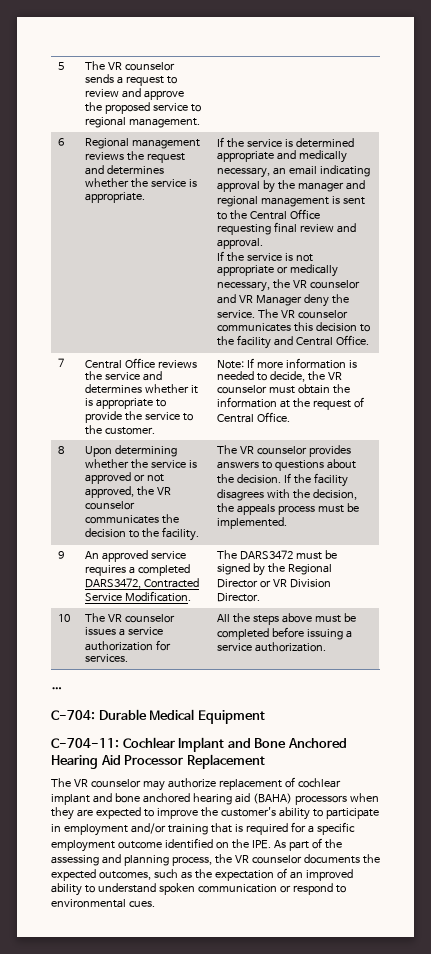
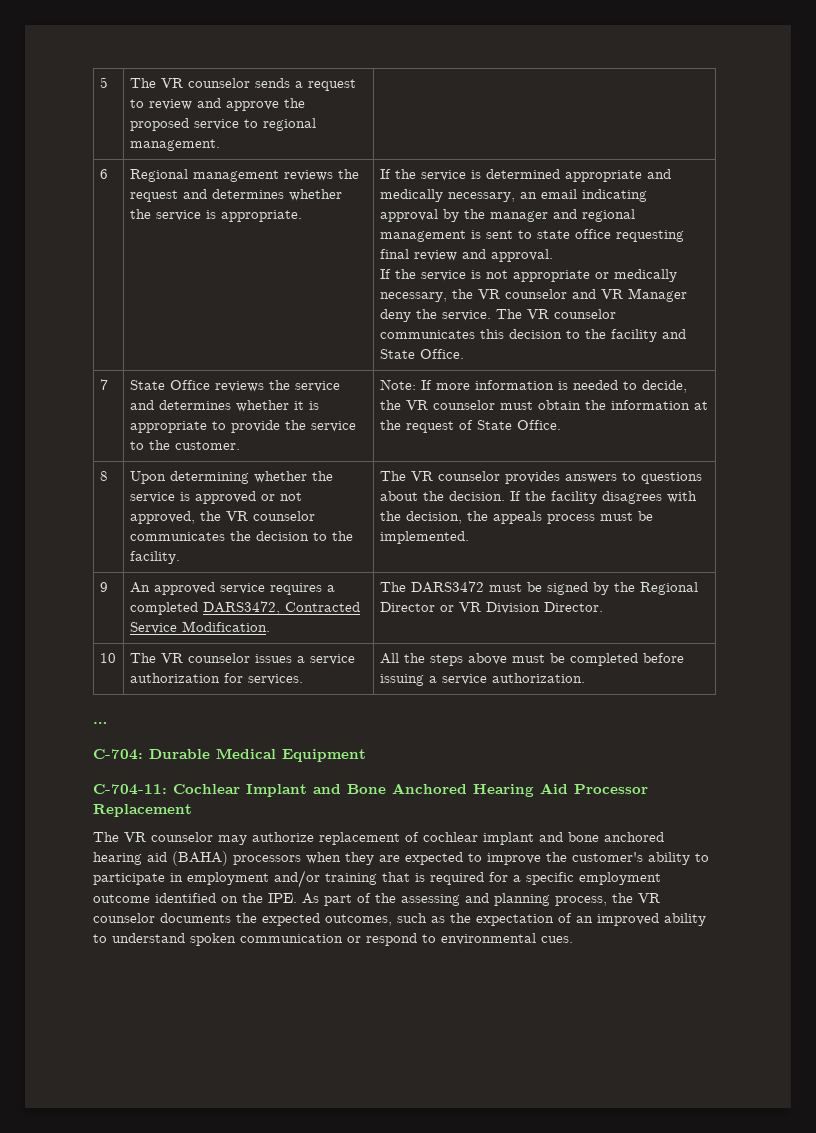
- If the service is determined appropriate and medically necessary, an email indicating approval by the manager and regional management is sent to the Central Office requesting final review and approval.
+ If the service is determined appropriate and medically necessary, an email indicating approval by the manager and regional management is sent to state office requesting final review and approval.
- The VR counselor communicates this decision to the facility and Central Office.
+ The VR counselor communicates this decision to the facility and State Office.
- 7 | Central Office reviews the service and determines whether it is appropriate to provide the service to the customer. | Note: If more information is needed to decide, the VR counselor must obtain the information at the request of Central Office.
+ 7 | State Office reviews the service and determines whether it is appropriate to provide the service to the customer. | Note: If more information is needed to decide, the VR counselor must obtain the information at the request of State Office.

